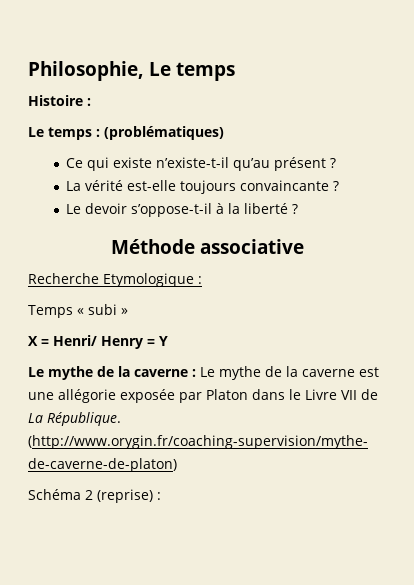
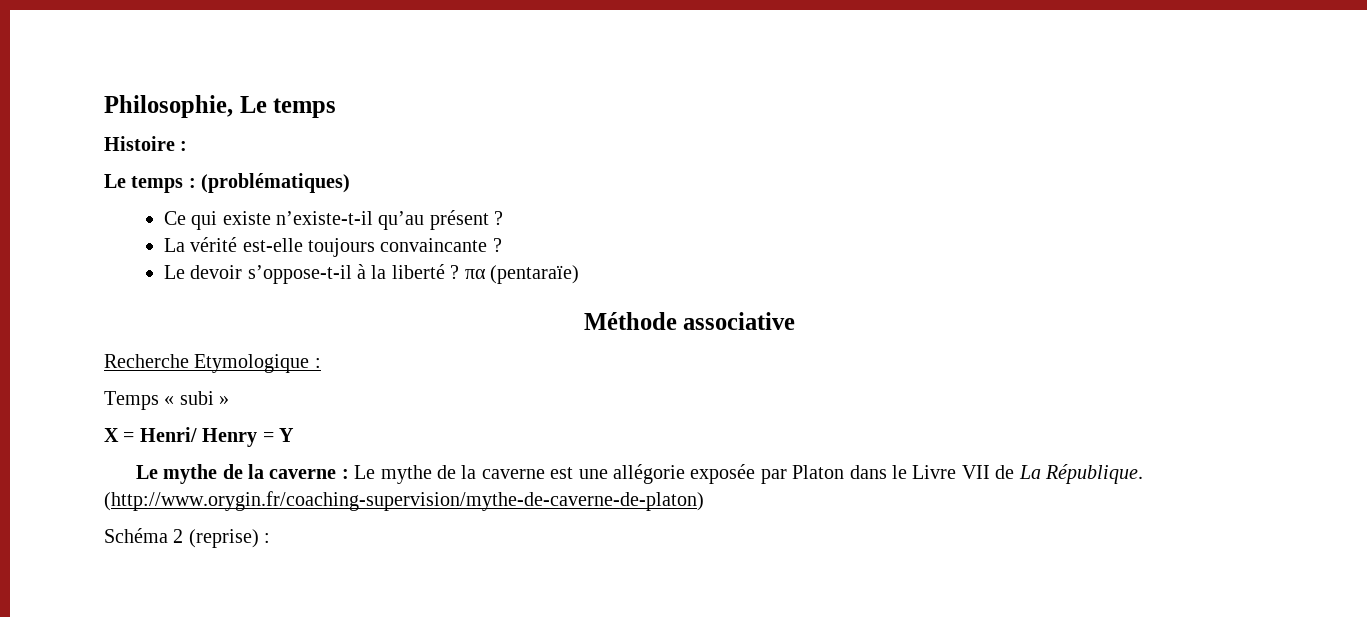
- Le devoir s’oppose-t-il à la liberté ?
+ Le devoir s’oppose-t-il à la liberté ? πα (pentaraïe)

